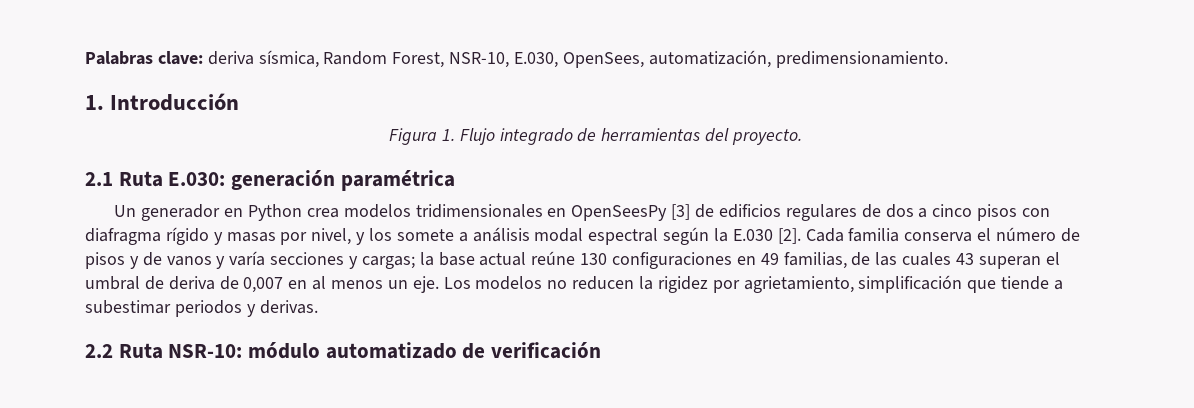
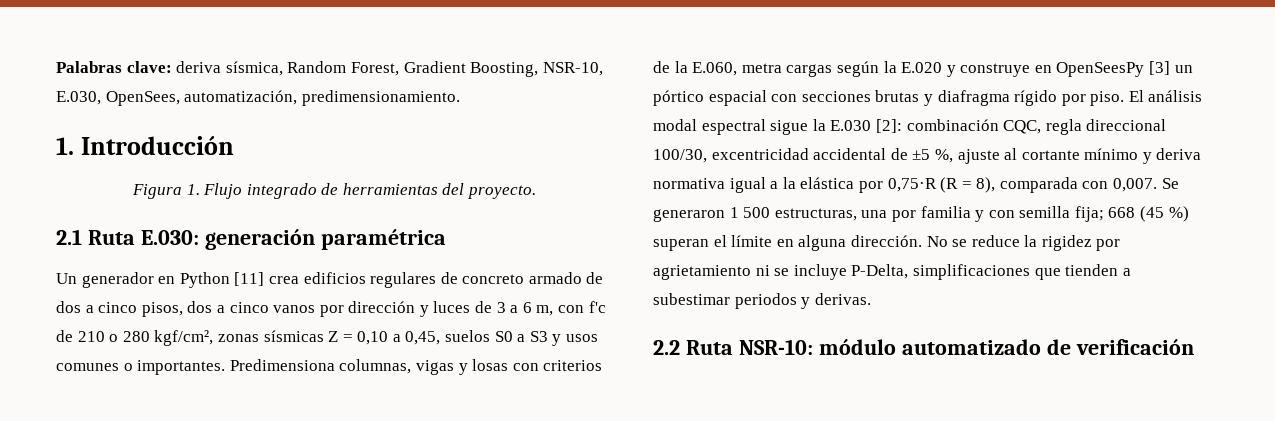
- Palabras clave: deriva sísmica, Random Forest, NSR-10, E.030, OpenSees, automatización, predimensionamiento.
+ Palabras clave: deriva sísmica, Random Forest, Gradient Boosting, NSR-10, E.030, OpenSees, automatización, predimensionamiento.
- Un generador en Python crea modelos tridimensionales en OpenSeesPy [3] de edificios regulares de dos a cinco pisos con diafragma rígido y masas por nivel, y los somete a análisis modal espectral según la E.030 [2]. Cada familia conserva el número de pisos y de vanos y varía secciones y cargas; la base actual reúne 130 configuraciones en 49 familias, de las cuales 43 superan el umbral de deriva de 0,007 en al menos un eje. Los modelos no reducen la rigidez por agrietamiento, simplificación que tiende a subestimar periodos y derivas.
+ Un generador en Python [11] crea edificios regulares de concreto armado de dos a cinco pisos, dos a cinco vanos por dirección y luces de 3 a 6 m, con f'c de 210 o 280 kgf/cm², zonas sísmicas Z = 0,10 a 0,45, suelos S0 a S3 y usos comunes o importantes. Predimensiona columnas, vigas y losas con criterios de la E.060, metra cargas según la E.020 y construye en OpenSeesPy [3] un pórtico espacial con secciones brutas y diafragma rígido por piso. El análisis modal espectral sigue la E.030 [2]: combinación CQC, regla direccional 100/30, excentricidad accidental de ±5 %, ajuste al cortante mínimo y deriva normativa igual a la elástica por 0,75·R (R = 8), comparada con 0,007. Se generaron 1 500 estructuras, una por familia y con semilla fija; 668 (45 %) superan el límite en alguna dirección. No se reduce la rigidez por agrietamiento ni se incluye P-Delta, simplificaciones que tienden a subestimar periodos y derivas.

